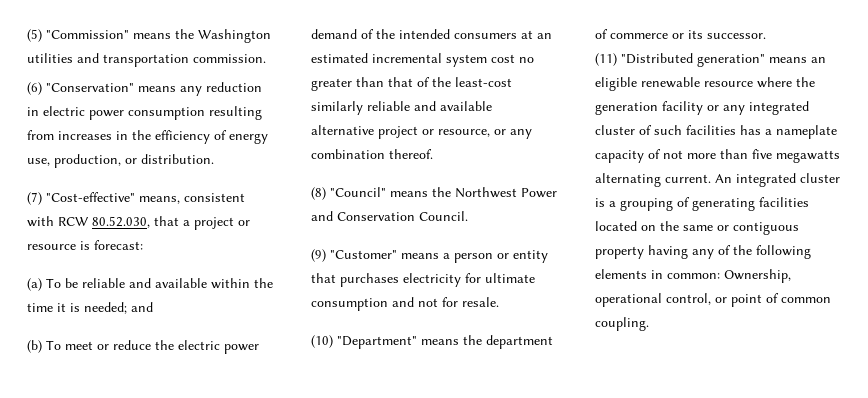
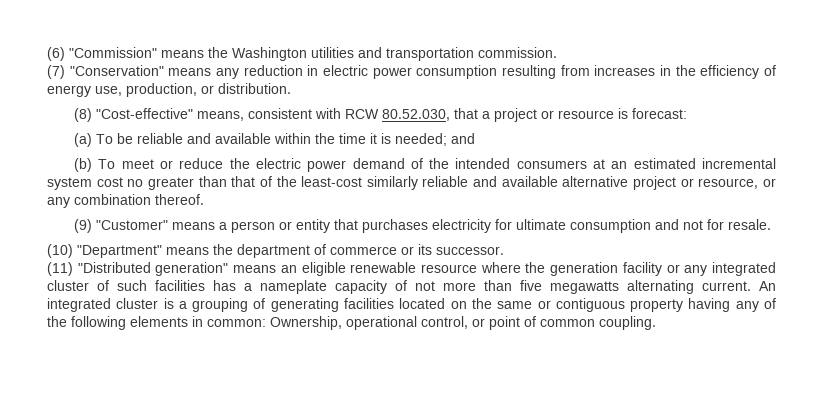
- (5) "Commission" means the Washington utilities and transportation commission.
+ (6) "Commission" means the Washington utilities and transportation commission.
- (6) "Conservation" means any reduction in electric power consumption resulting from increases in the efficiency of energy use, production, or distribution.
+ (7) "Conservation" means any reduction in electric power consumption resulting from increases in the efficiency of energy use, production, or distribution.
- (7) "Cost-effective" means, consistent with RCW 80.52.030, that a project or resource is forecast:
+ (8) "Cost-effective" means, consistent with RCW 80.52.030, that a project or resource is forecast:
- (8) "Council" means the Northwest Power and Conservation Council.

